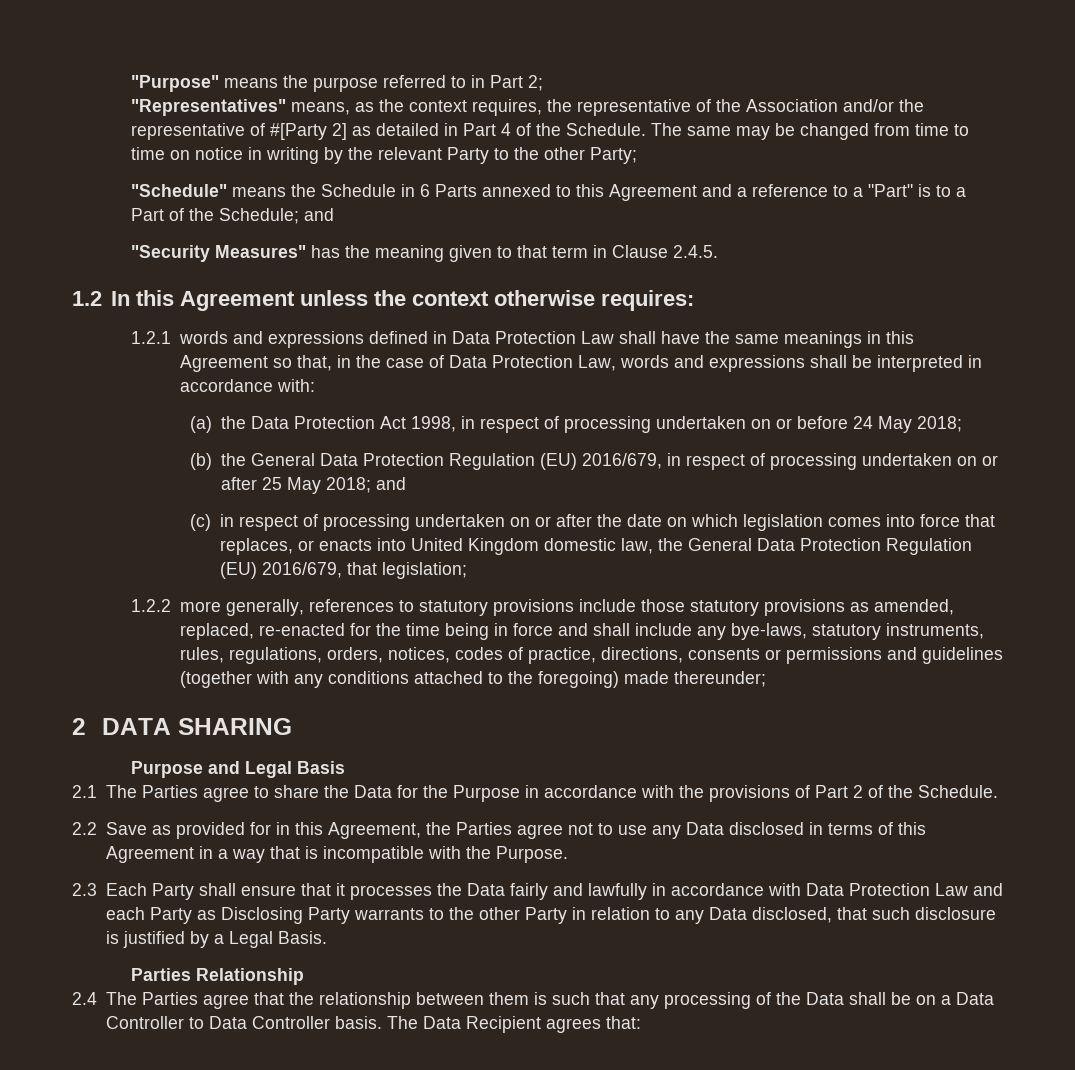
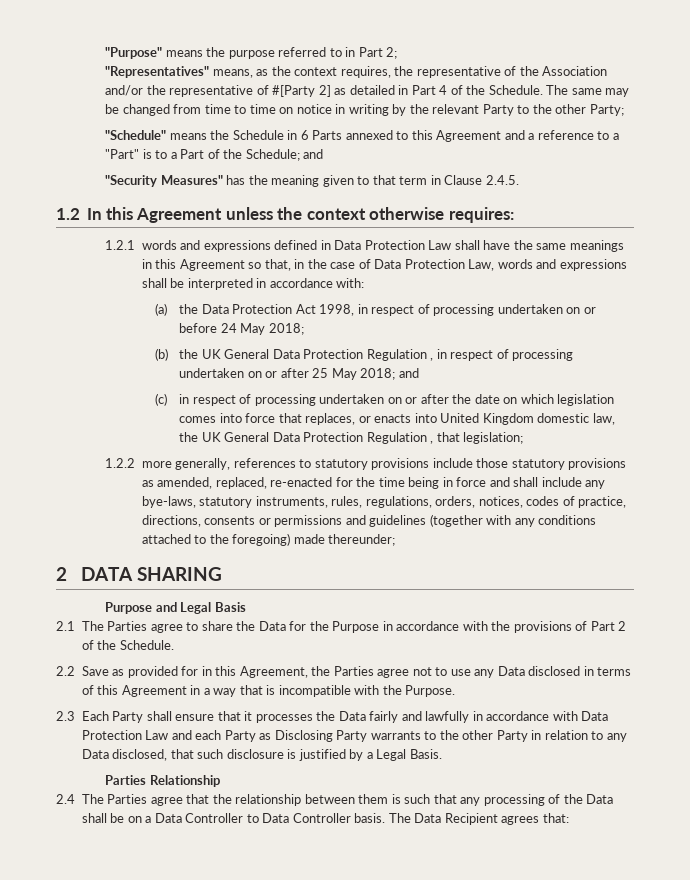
- (b) the General Data Protection Regulation (EU) 2016/679, in respect of processing undertaken on or after 25 May 2018; and
+ (b) the UK General Data Protection Regulation , in respect of processing undertaken on or after 25 May 2018; and
- (c) in respect of processing undertaken on or after the date on which legislation comes into force that replaces, or enacts into United Kingdom domestic law, the General Data Protection Regulation (EU) 2016/679, that legislation;
+ (c) in respect of processing undertaken on or after the date on which legislation comes into force that replaces, or enacts into United Kingdom domestic law, the UK General Data Protection Regulation , that legislation;

